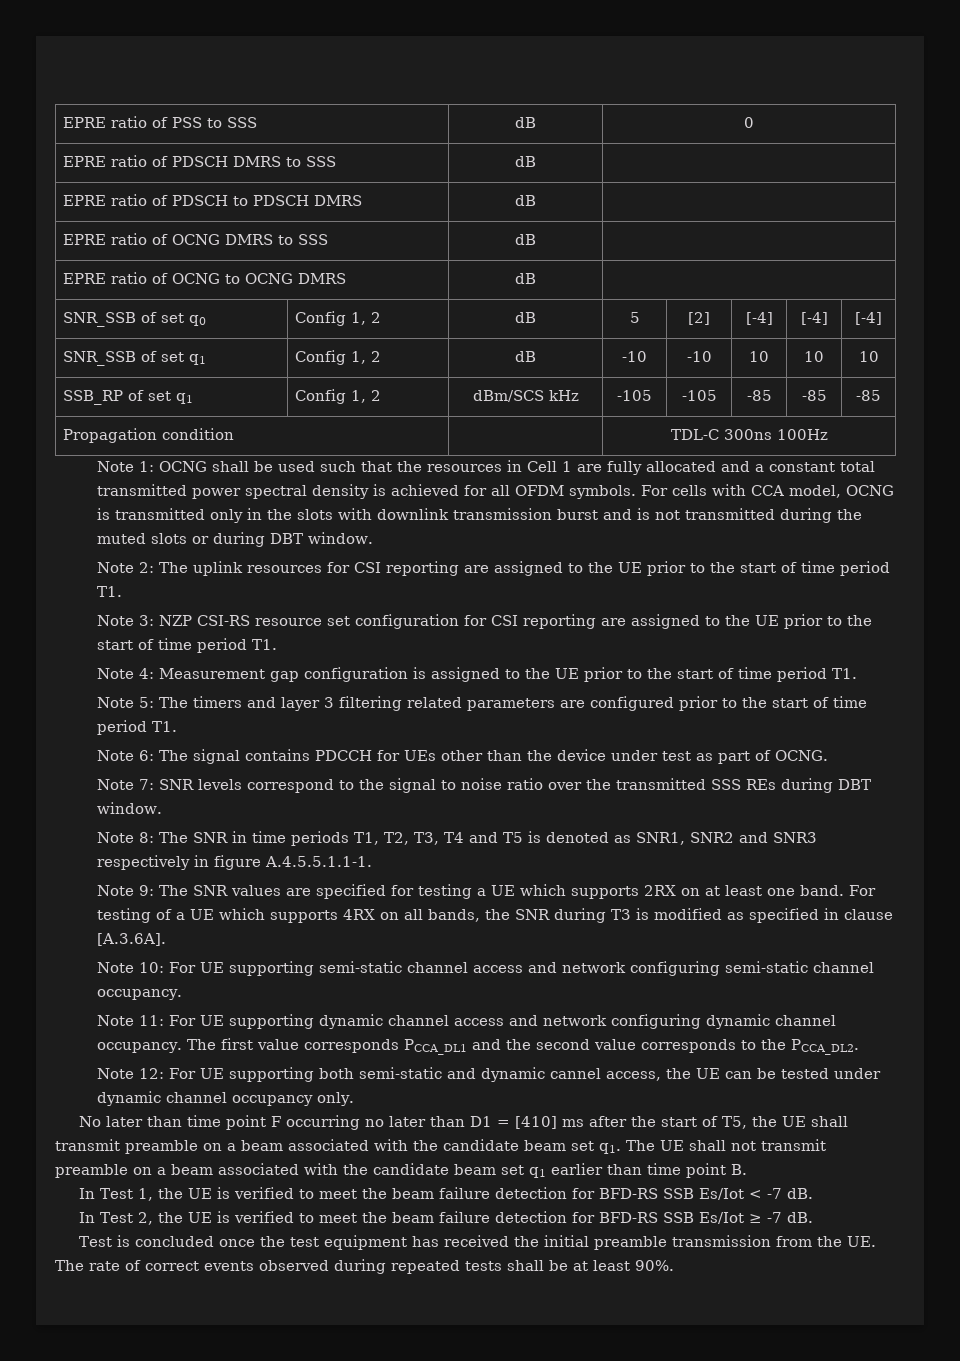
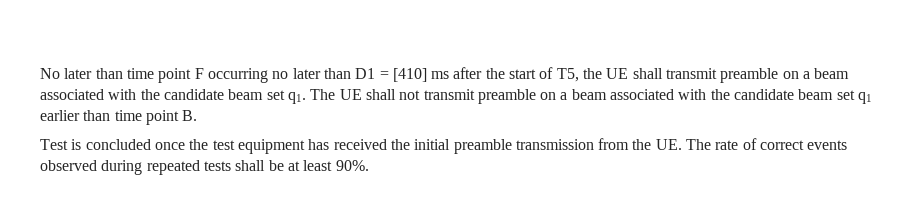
- EPRE ratio of PSS to SSS | dB | 0
- EPRE ratio of PDSCH DMRS to SSS | dB |
- EPRE ratio of PDSCH to PDSCH DMRS | dB |
- EPRE ratio of OCNG DMRS to SSS | dB |
- EPRE ratio of OCNG to OCNG DMRS | dB |
- SNR_SSB of set q0 | Config 1, 2 | dB | 5 | [2] | [-4] | [-4] | [-4]
- SNR_SSB of set q1 | Config 1, 2 | dB | -10 | -10 | 10 | 10 | 10
- SSB_RP of set q1 | Config 1, 2 | dBm/SCS kHz | -105 | -105 | -85 | -85 | -85
- Propagation condition | | TDL-C 300ns 100Hz
- Note 1: OCNG shall be used such that the resources in Cell 1 are fully allocated and a constant total transmitted power spectral density is achieved for all OFDM symbols. For cells with CCA model, OCNG is transmitted only in the slots with downlink transmission burst and is not transmitted during the muted slots or during DBT window.
- Note 2: The uplink resources for CSI reporting are assigned to the UE prior to the start of time period T1.
- Note 3: NZP CSI-RS resource set configuration for CSI reporting are assigned to the UE prior to the start of time period T1.
- Note 4: Measurement gap configuration is assigned to the UE prior to the start of time period T1.
- Note 5: The timers and layer 3 filtering related parameters are configured prior to the start of time period T1.
- Note 6: The signal contains PDCCH for UEs other than the device under test as part of OCNG.
- Note 7: SNR levels correspond to the signal to noise ratio over the transmitted SSS REs during DBT window.
- Note 8: The SNR in time periods T1, T2, T3, T4 and T5 is denoted as SNR1, SNR2 and SNR3 respectively in figure A.4.5.5.1.1-1.
- Note 9: The SNR values are specified for testing a UE which supports 2RX on at least one band. For testing of a UE which supports 4RX on all bands, the SNR during T3 is modified as specified in clause [A.3.6A].
- Note 10: For UE supporting semi-static channel access and network configuring semi-static channel occupancy.
- Note 11: For UE supporting dynamic channel access and network configuring dynamic channel occupancy. The first value corresponds PCCA_DL1 and the second value corresponds to the PCCA_DL2.
- Note 12: For UE supporting both semi-static and dynamic cannel access, the UE can be tested under dynamic channel occupancy only.
- In Test 1, the UE is verified to meet the beam failure detection for BFD-RS SSB Es/Iot < -7 dB.
- In Test 2, the UE is verified to meet the beam failure detection for BFD-RS SSB Es/Iot ≥ -7 dB.

